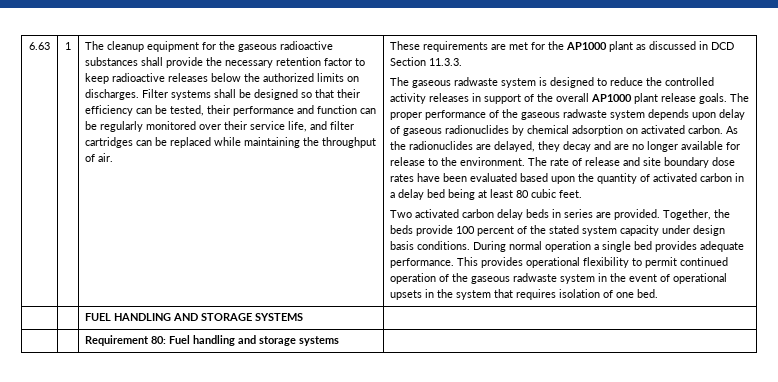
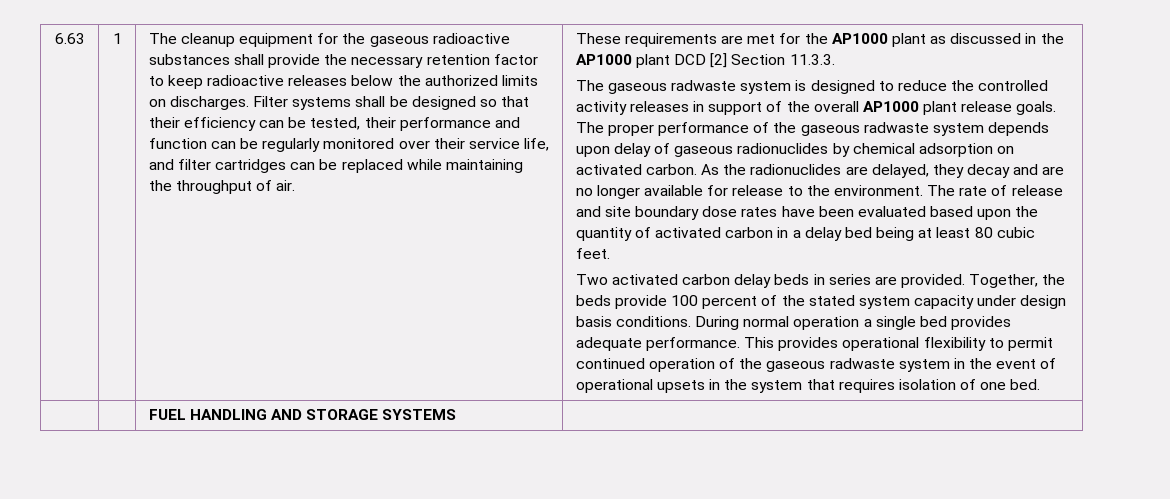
- These requirements are met for the AP1000 plant as discussed in DCD Section 11.3.3.
+ These requirements are met for the AP1000 plant as discussed in the AP1000 plant DCD [2] Section 11.3.3.
- | | Requirement 80: Fuel handling and storage systems |

